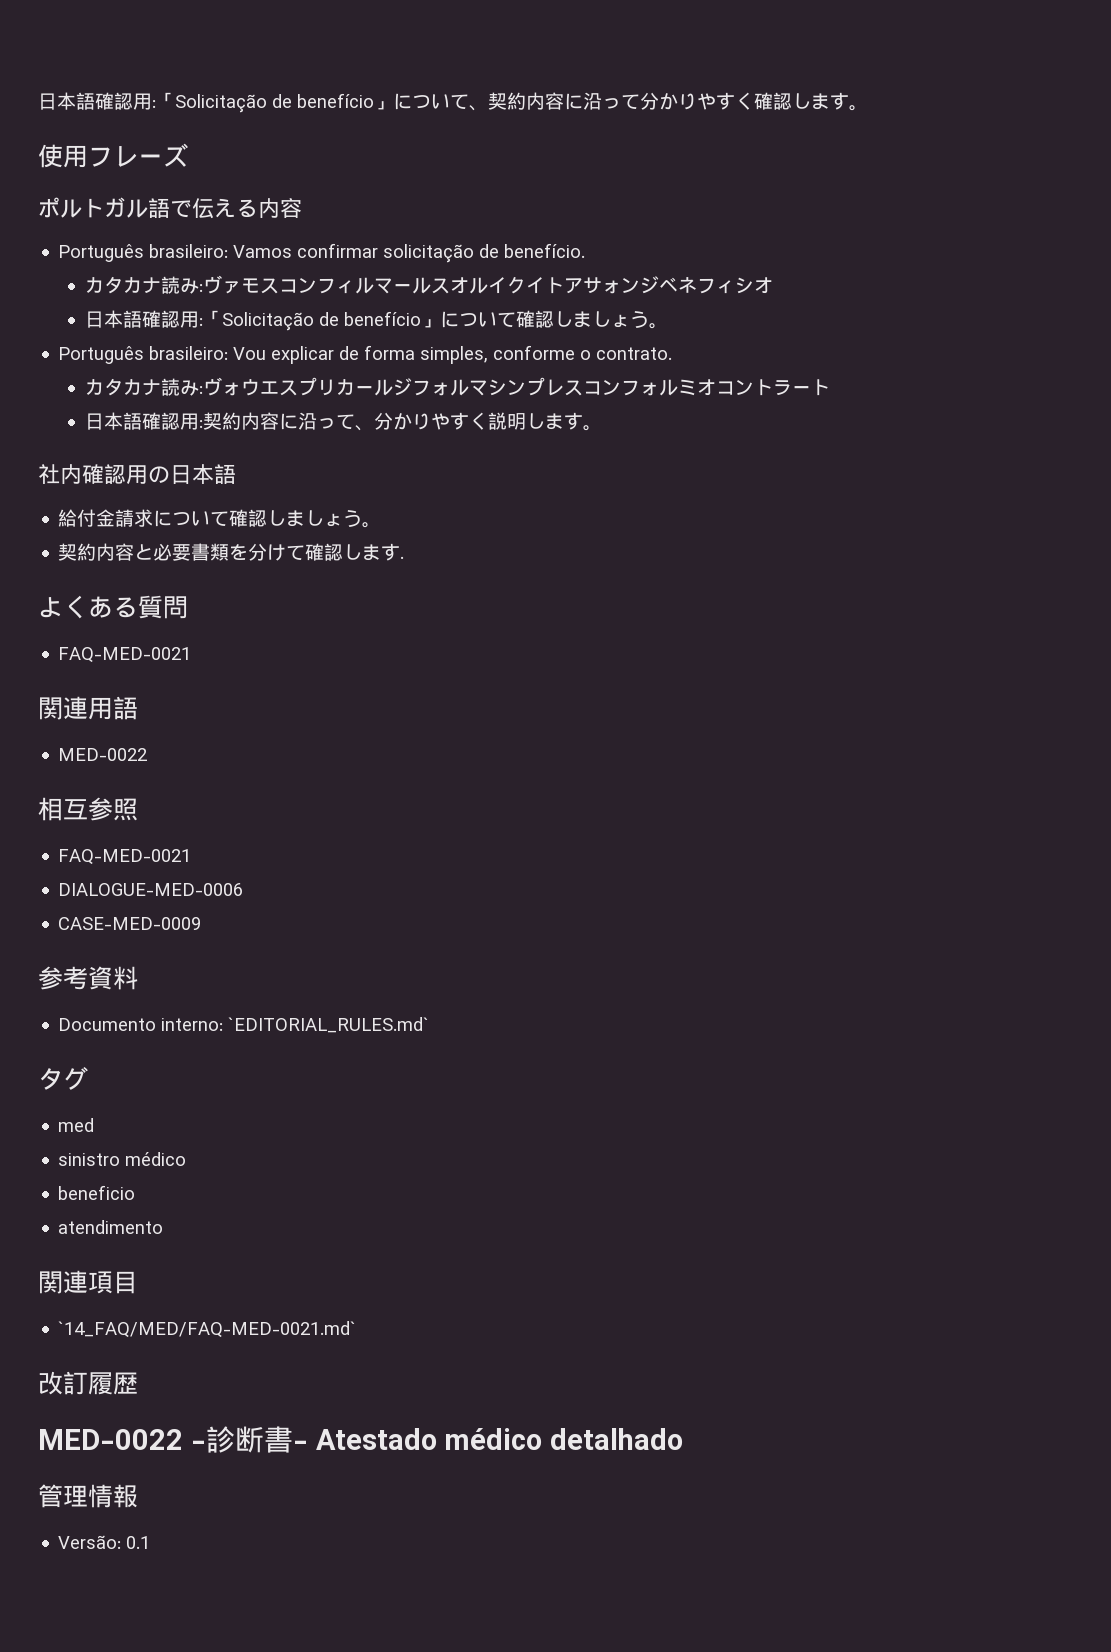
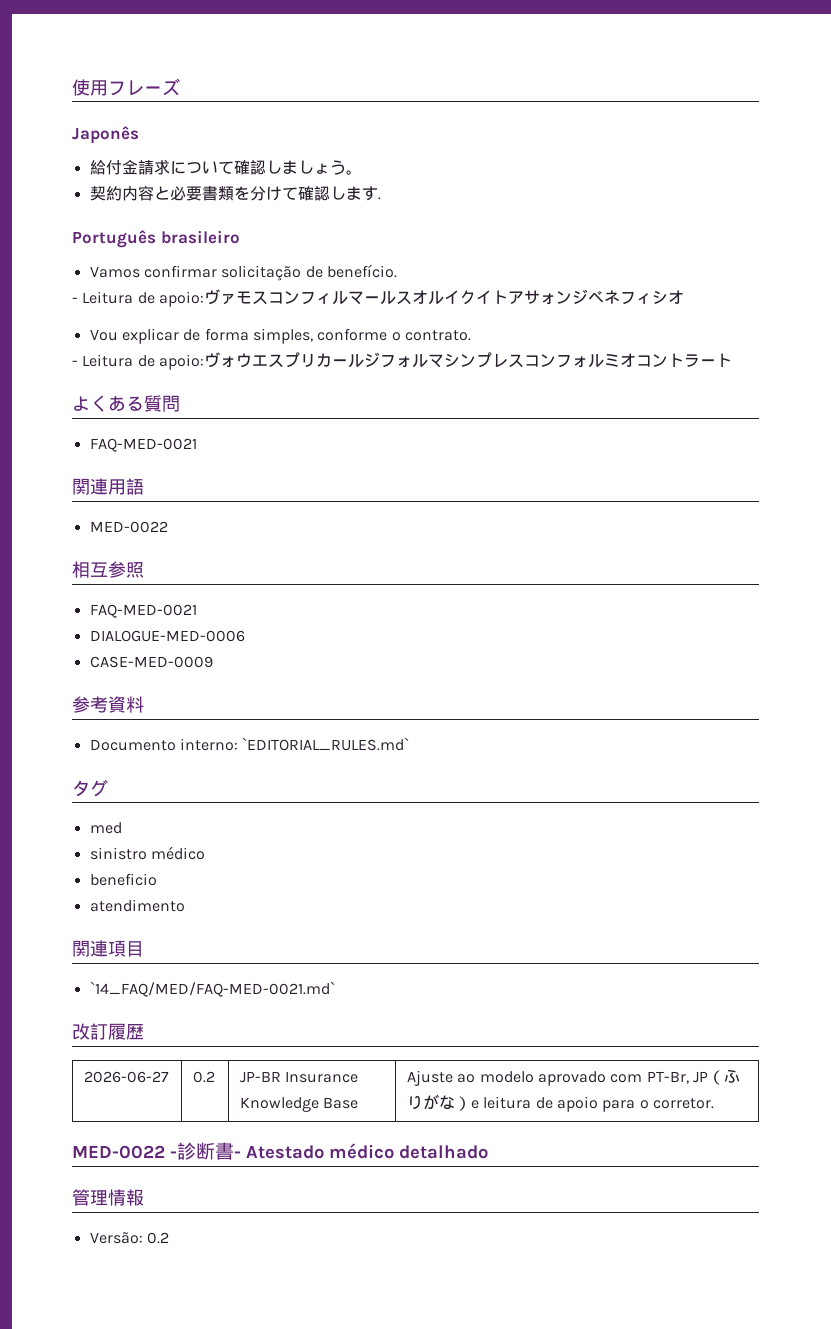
- 日本語確認用:「Solicitação de benefício」について、契約内容に沿って分かりやすく確認します。
  使用フレーズ
- ポルトガル語で伝える内容
- Português brasileiro: Vamos confirmar solicitação de benefício.
- カタカナ読み:ヴァモスコンフィルマールスオルイクイトアサォンジベネフィシオ
- 日本語確認用:「Solicitação de benefício」について確認しましょう。
- Português brasileiro: Vou explicar de forma simples, conforme o contrato.
- カタカナ読み:ヴォウエスプリカールジフォルマシンプレスコンフォルミオコントラート
- 日本語確認用:契約内容に沿って、分かりやすく説明します。
- 社内確認用の日本語
+ Japonês
+ Português brasileiro
+ Vamos confirmar solicitação de benefício.
+ - Leitura de apoio:ヴァモスコンフィルマールスオルイクイトアサォンジベネフィシオ
+ Vou explicar de forma simples, conforme o contrato.
+ - Leitura de apoio:ヴォウエスプリカールジフォルマシンプレスコンフォルミオコントラート
+ 2026-06-27 | 0.2 | JP-BR Insurance Knowledge Base | Ajuste ao modelo aprovado com PT-Br, JP（ふりがな）e leitura de apoio para o corretor.
- Versão: 0.1
+ Versão: 0.2

